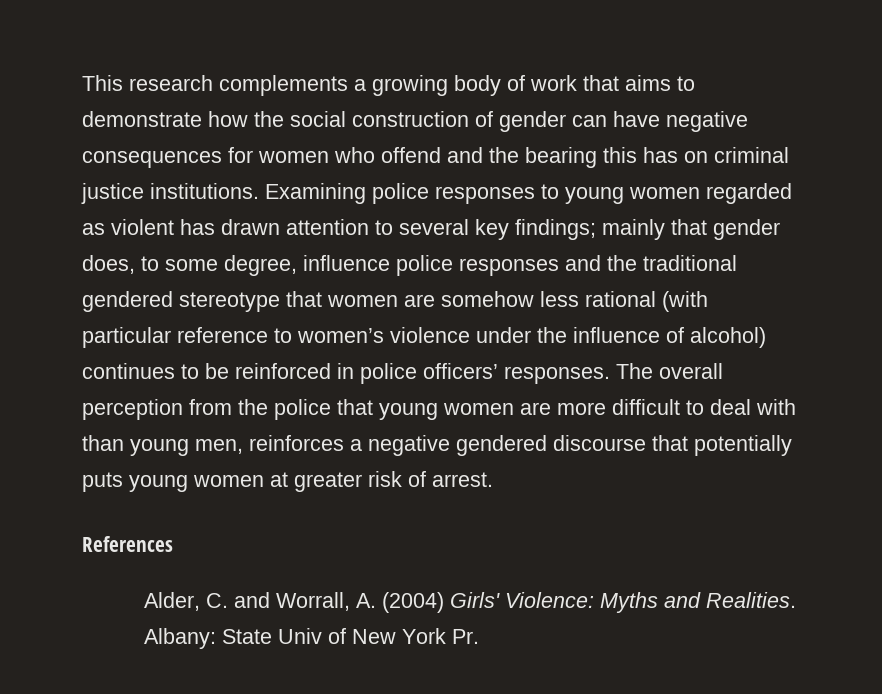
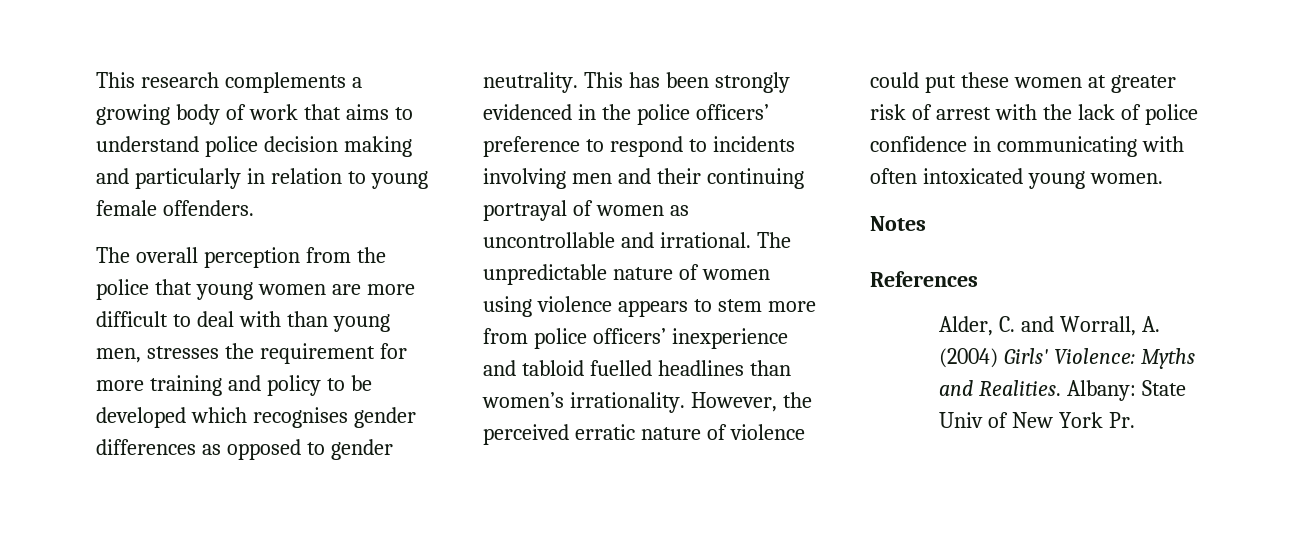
- This research complements a growing body of work that aims to demonstrate how the social construction of gender can have negative consequences for women who offend and the bearing this has on criminal justice institutions. Examining police responses to young women regarded as violent has drawn attention to several key findings; mainly that gender does, to some degree, influence police responses and the traditional gendered stereotype that women are somehow less rational (with particular reference to women’s violence under the influence of alcohol) continues to be reinforced in police officers’ responses. The overall perception from the police that young women are more difficult to deal with than young men, reinforces a negative gendered discourse that potentially puts young women at greater risk of arrest.
+ This research complements a growing body of work that aims to understand police decision making and particularly in relation to young female offenders.
+ The overall perception from the police that young women are more difficult to deal with than young men, stresses the requirement for more training and policy to be developed which recognises gender differences as opposed to gender neutrality. This has been strongly evidenced in the police officers’ preference to respond to incidents involving men and their continuing portrayal of women as uncontrollable and irrational. The unpredictable nature of women using violence appears to stem more from police officers’ inexperience and tabloid fuelled headlines than women’s irrationality. However, the perceived erratic nature of violence could put these women at greater risk of arrest with the lack of police confidence in communicating with often intoxicated young women.
+ Notes

